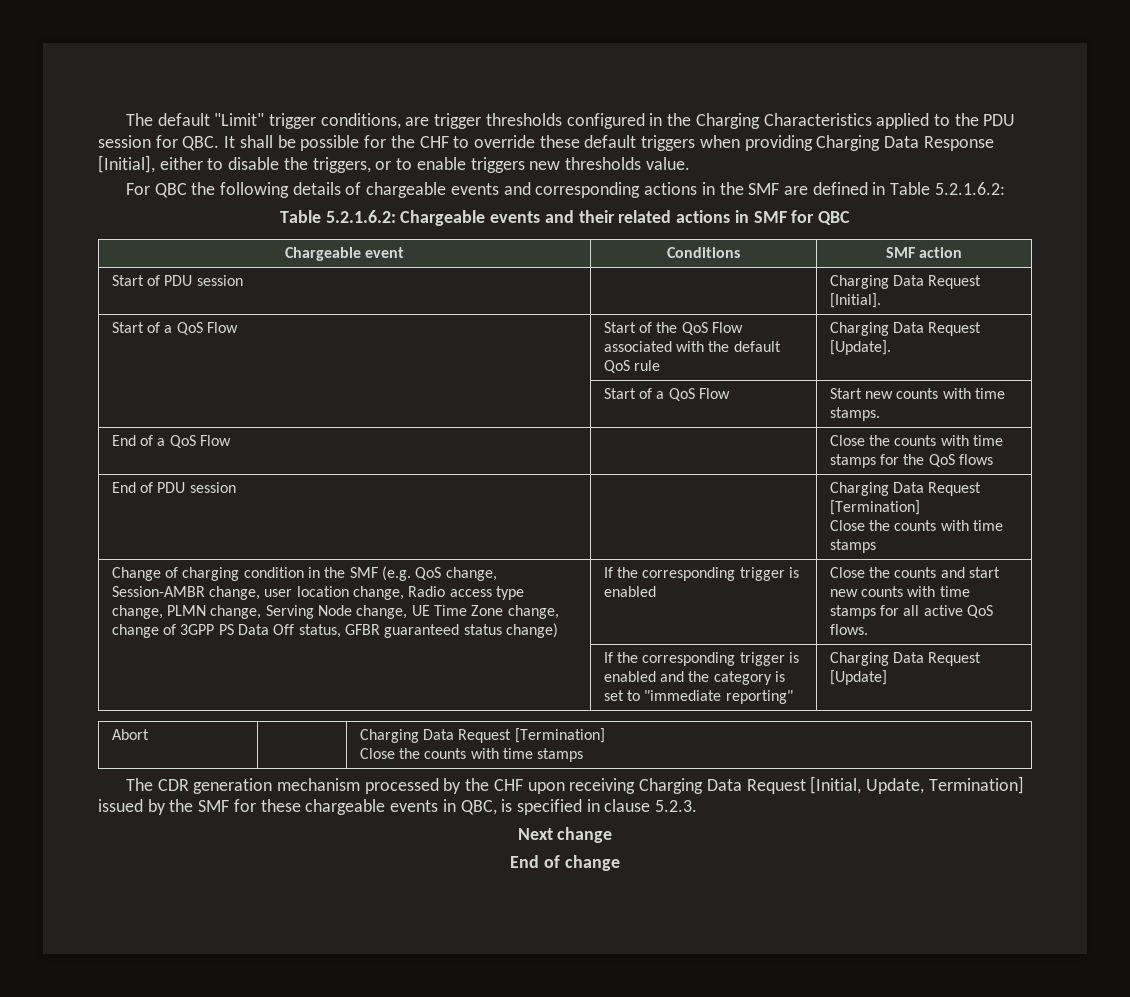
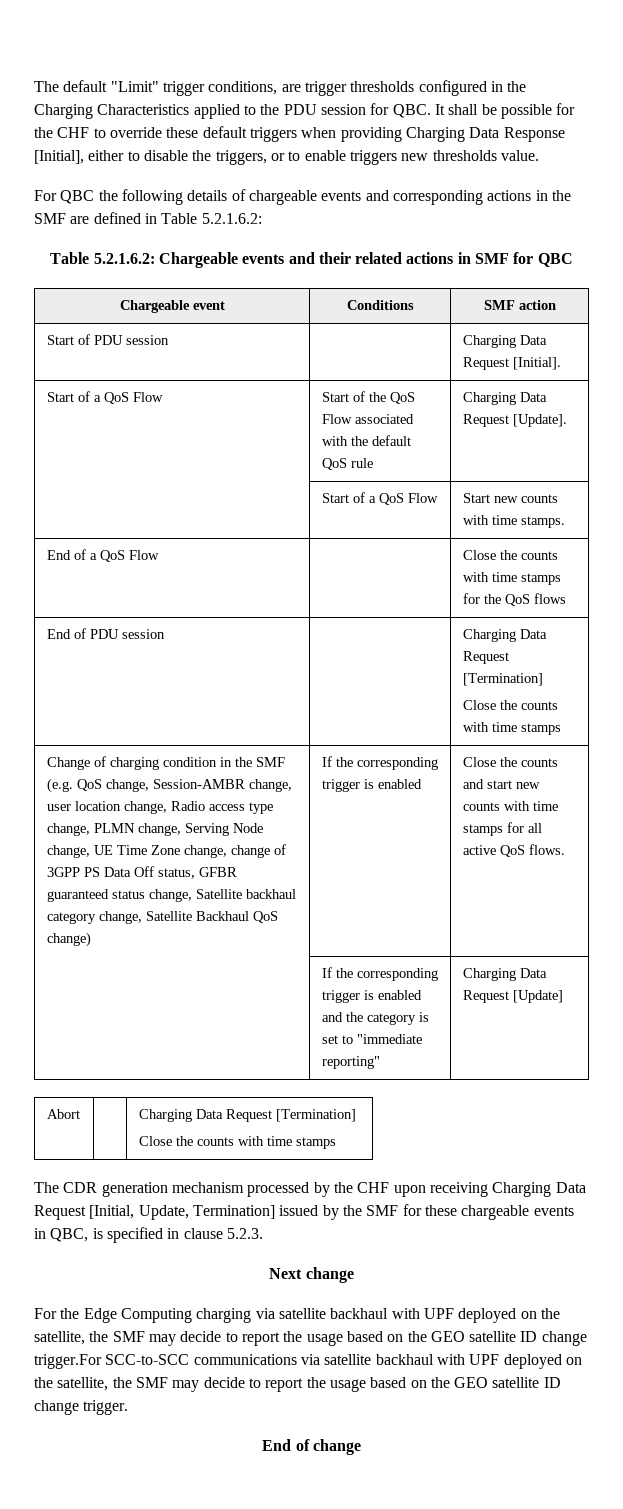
- Change of charging condition in the SMF (e.g. QoS change, Session-AMBR change, user location change, Radio access type change, PLMN change, Serving Node change, UE Time Zone change, change of 3GPP PS Data Off status, GFBR guaranteed status change)
+ Change of charging condition in the SMF (e.g. QoS change, Session-AMBR change, user location change, Radio access type change, PLMN change, Serving Node change, UE Time Zone change, change of 3GPP PS Data Off status, GFBR guaranteed status change, Satellite backhaul category change, Satellite Backhaul QoS change)
+ For the Edge Computing charging via satellite backhaul with UPF deployed on the satellite, the SMF may decide to report the usage based on the GEO satellite ID change trigger.For SCC-to-SCC communications via satellite backhaul with UPF deployed on the satellite, the SMF may decide to report the usage based on the GEO satellite ID change trigger.

